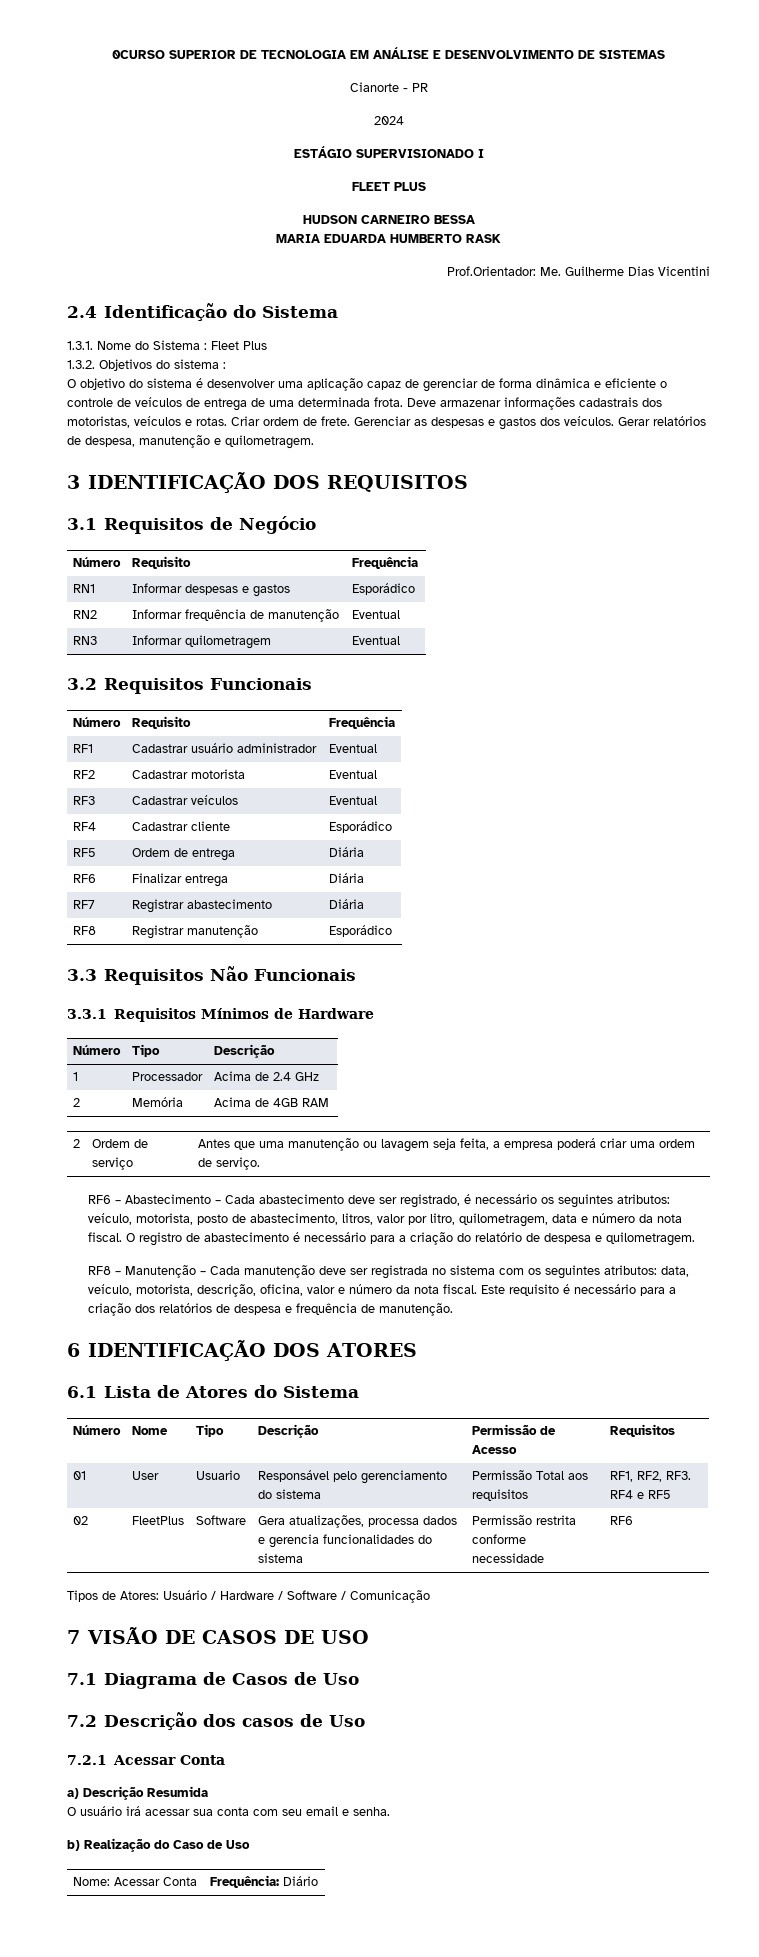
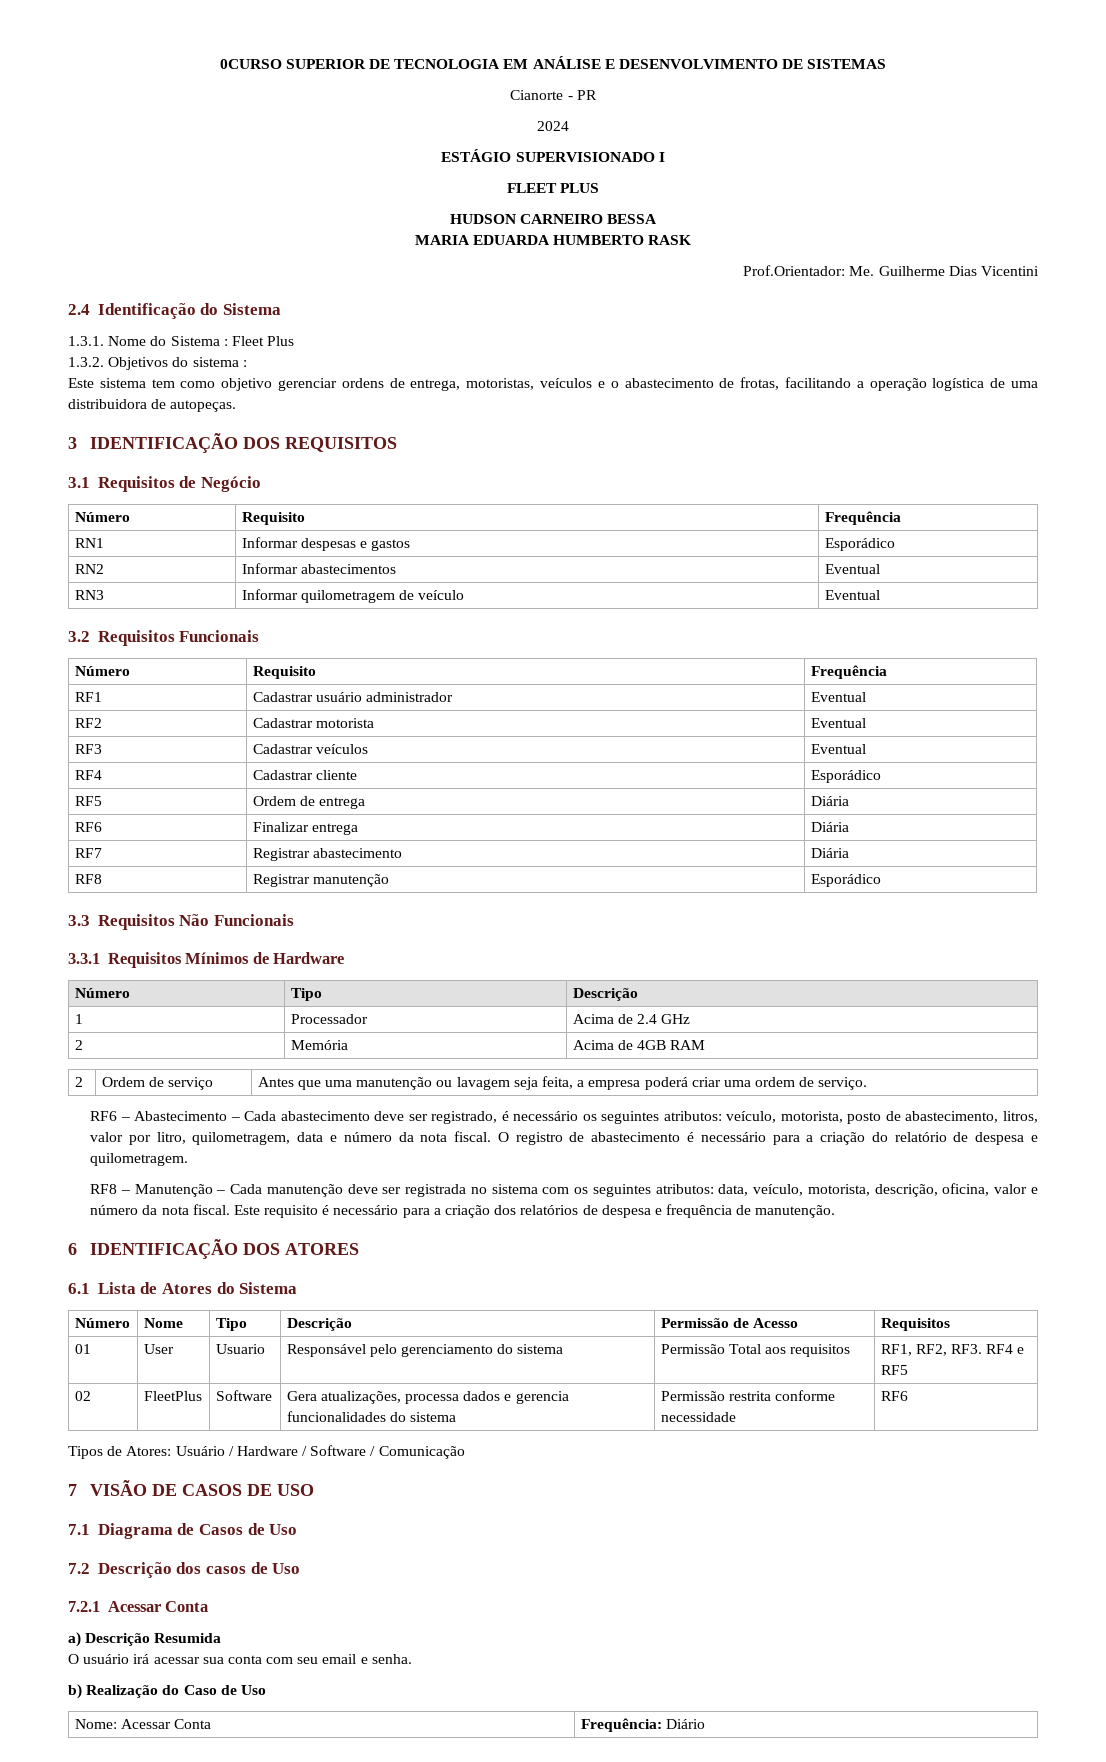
- O objetivo do sistema é desenvolver uma aplicação capaz de gerenciar de forma dinâmica e eficiente o controle de veículos de entrega de uma determinada frota. Deve armazenar informações cadastrais dos motoristas, veículos e rotas. Criar ordem de frete. Gerenciar as despesas e gastos dos veículos. Gerar relatórios de despesa, manutenção e quilometragem.
+ Este sistema tem como objetivo gerenciar ordens de entrega, motoristas, veículos e o abastecimento de frotas, facilitando a operação logística de uma distribuidora de autopeças.
- RN2 | Informar frequência de manutenção | Eventual
+ RN2 | Informar abastecimentos | Eventual
- RN3 | Informar quilometragem | Eventual
+ RN3 | Informar quilometragem de veículo | Eventual

